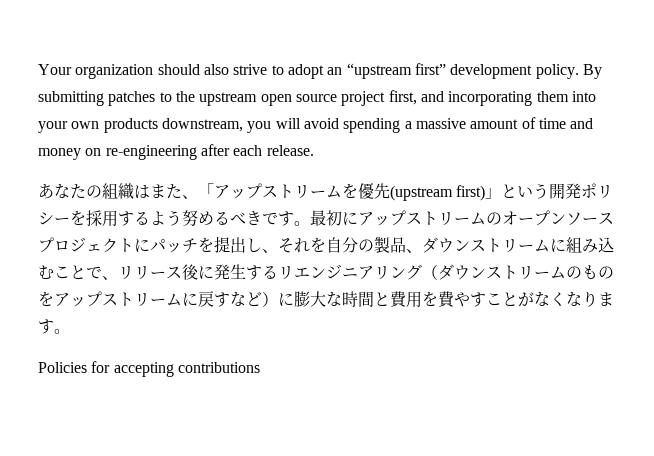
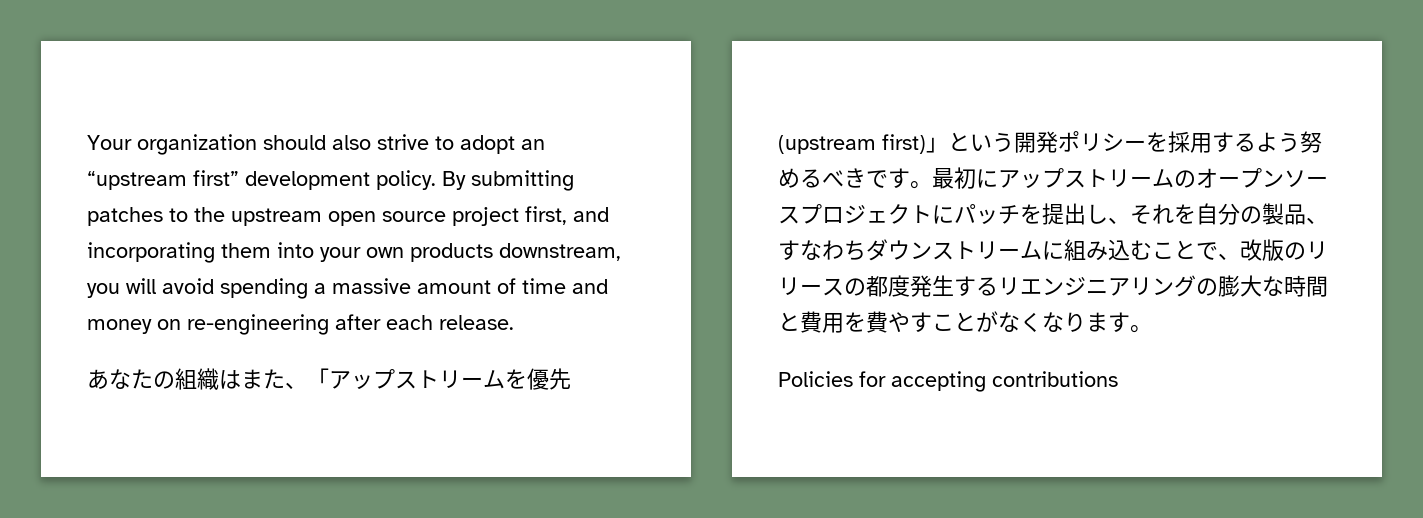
- 最初にアップストリームのオープンソースプロジェクトにパッチを提出し、それを自分の製品、ダウンストリームに組み込むことで、リリース後に発生するリエンジニアリング（ダウンストリームのものをアップストリームに戻すなど）に膨大な時間と費用を費やすことがなくなります。
+ 最初にアップストリームのオープンソースプロジェクトにパッチを提出し、それを自分の製品、すなわちダウンストリームに組み込むことで、改版のリリースの都度発生するリエンジニアリングの膨大な時間と費用を費やすことがなくなります。

